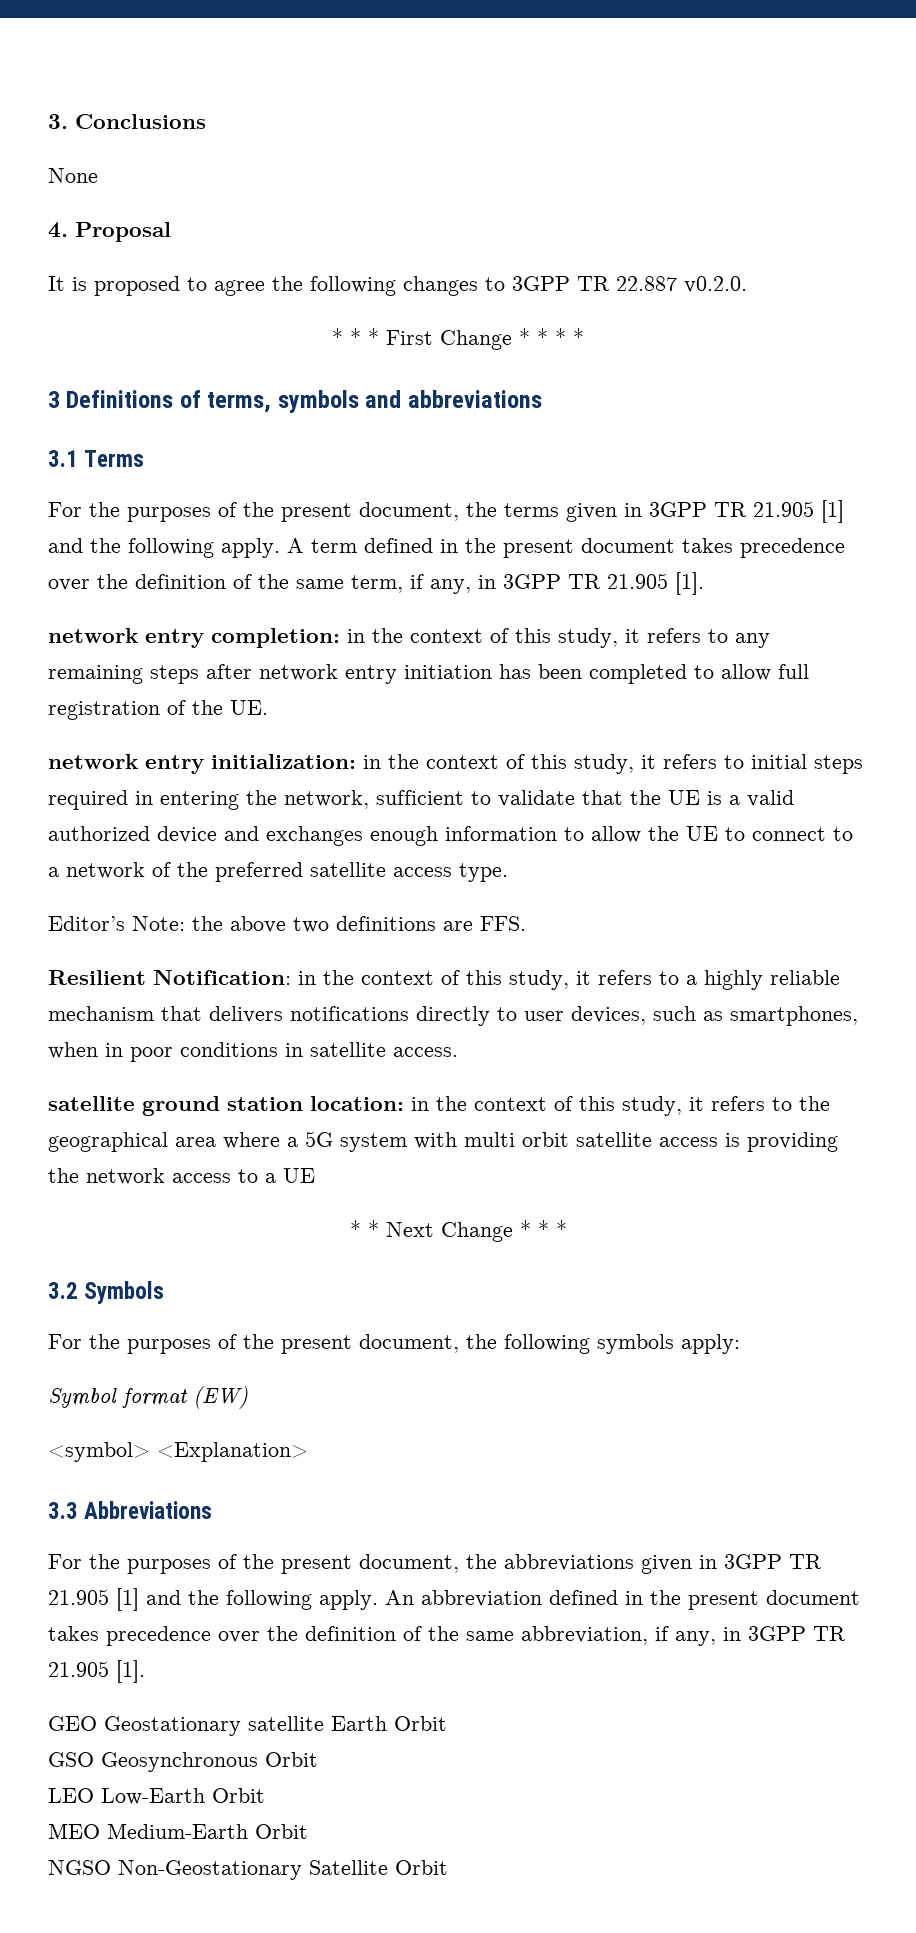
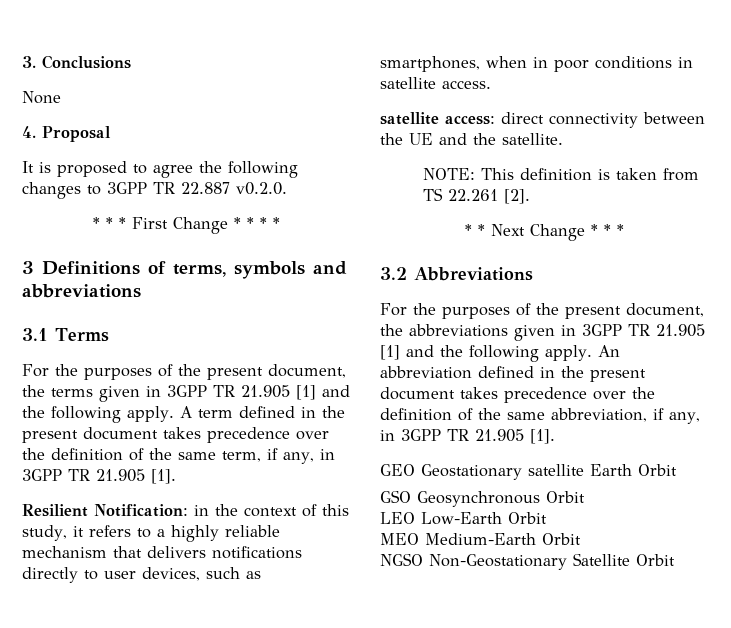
- network entry completion: in the context of this study, it refers to any remaining steps after network entry initiation has been completed to allow full registration of the UE.
- network entry initialization: in the context of this study, it refers to initial steps required in entering the network, sufficient to validate that the UE is a valid authorized device and exchanges enough information to allow the UE to connect to a network of the preferred satellite access type.
- Editor’s Note: the above two definitions are FFS.
- satellite ground station location: in the context of this study, it refers to the geographical area where a 5G system with multi orbit satellite access is providing the network access to a UE
+ satellite access: direct connectivity between the UE and the satellite.
+ NOTE: This definition is taken from TS 22.261 [2].
- 3.2 Symbols
- For the purposes of the present document, the following symbols apply:
- Symbol format (EW)
- <symbol> <Explanation>
- 3.3 Abbreviations
+ 3.2 Abbreviations

